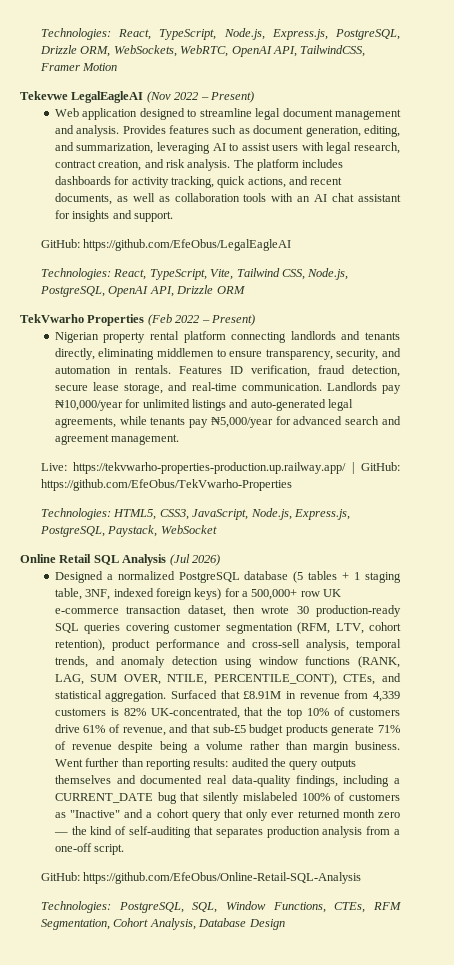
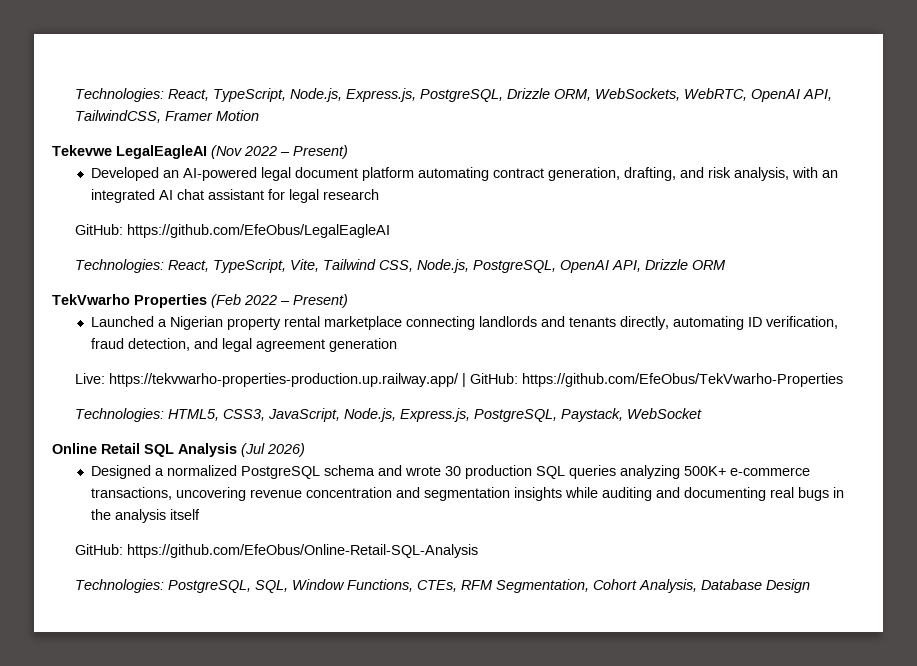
- Web application designed to streamline legal document management and analysis. Provides features such as document generation, editing, and summarization, leveraging AI to assist users with legal research, contract creation, and risk analysis. The platform includes dashboards for activity tracking, quick actions, and recent documents, as well as collaboration tools with an AI chat assistant for insights and support.
+ Developed an AI-powered legal document platform automating contract generation, drafting, and risk analysis, with an integrated AI chat assistant for legal research
- Nigerian property rental platform connecting landlords and tenants directly, eliminating middlemen to ensure transparency, security, and automation in rentals. Features ID verification, fraud detection, secure lease storage, and real-time communication. Landlords pay ₦10,000/year for unlimited listings and auto-generated legal agreements, while tenants pay ₦5,000/year for advanced search and agreement management.
+ Launched a Nigerian property rental marketplace connecting landlords and tenants directly, automating ID verification, fraud detection, and legal agreement generation
- Designed a normalized PostgreSQL database (5 tables + 1 staging table, 3NF, indexed foreign keys) for a 500,000+ row UK e-commerce transaction dataset, then wrote 30 production-ready SQL queries covering customer segmentation (RFM, LTV, cohort retention), product performance and cross-sell analysis, temporal trends, and anomaly detection using window functions (RANK, LAG, SUM OVER, NTILE, PERCENTILE_CONT), CTEs, and statistical aggregation. Surfaced that £8.91M in revenue from 4,339 customers is 82% UK-concentrated, that the top 10% of customers drive 61% of revenue, and that sub-£5 budget products generate 71% of revenue despite being a volume rather than margin business. Went further than reporting results: audited the query outputs themselves and documented real data-quality findings, including a CURRENT_DATE bug that silently mislabeled 100% of customers as "Inactive" and a cohort query that only ever returned month zero — the kind of self-auditing that separates production analysis from a one-off script.
+ Designed a normalized PostgreSQL schema and wrote 30 production SQL queries analyzing 500K+ e-commerce transactions, uncovering revenue concentration and segmentation insights while auditing and documenting real bugs in the analysis itself

